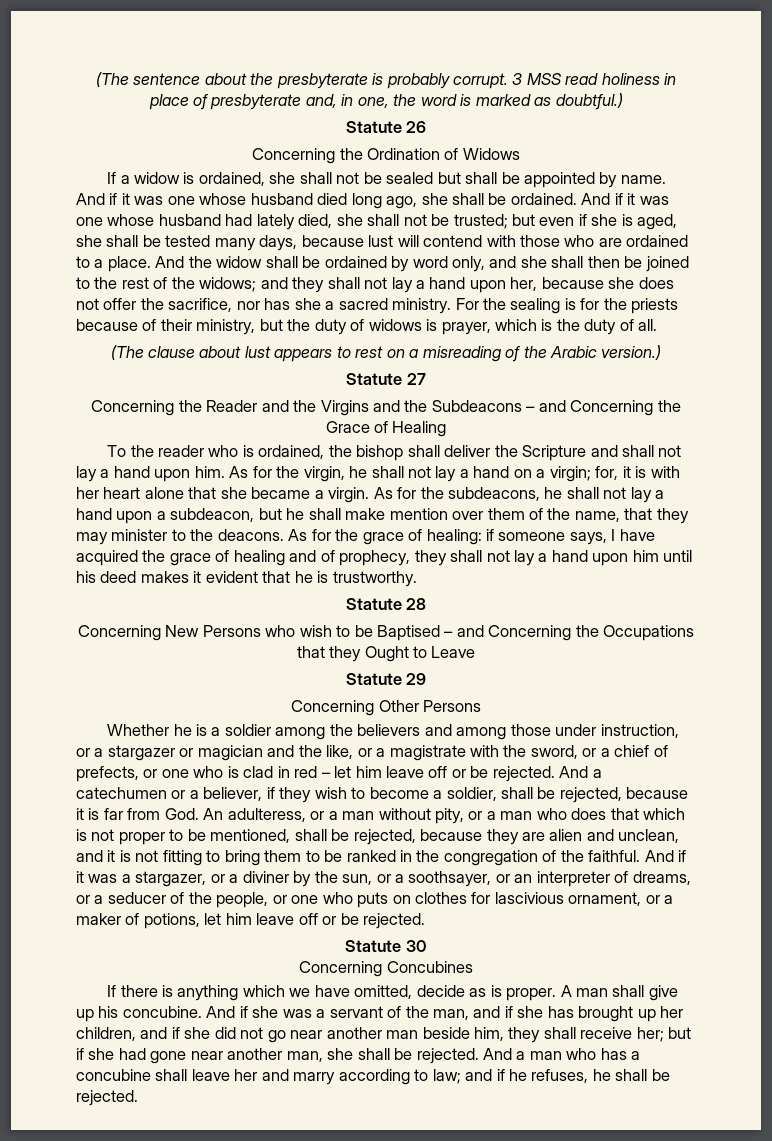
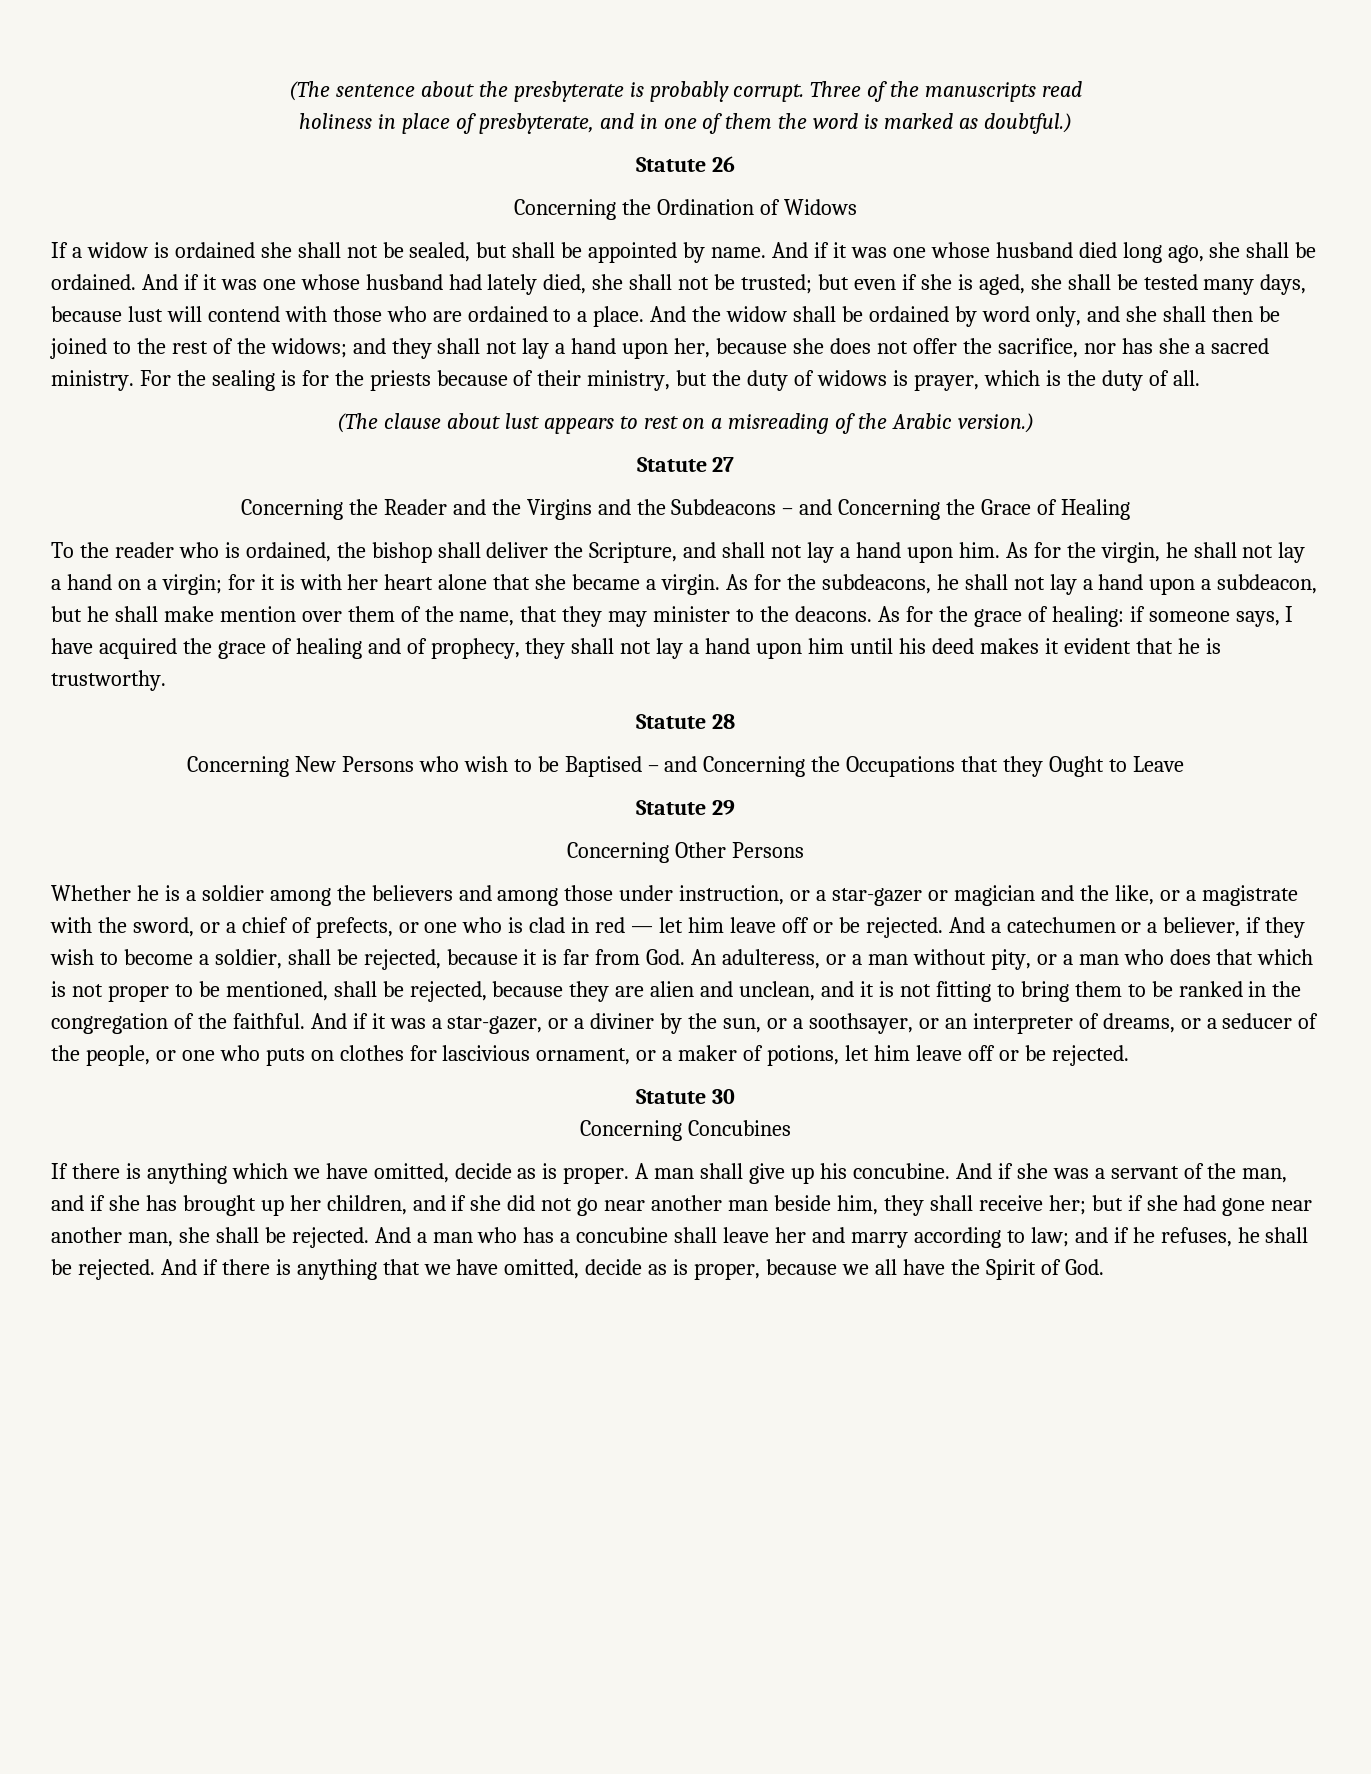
- 3 MSS read holiness in place of presbyterate and, in one, the word is marked as doubtful.)
+ Three of the manuscripts read
+ holiness in place of presbyterate, and in one of them the word is marked as doubtful.)
- If a widow is ordained, she shall not be sealed but shall be appointed by name.
+ If a widow is ordained she shall not be sealed, but shall be appointed by name.
- To the reader who is ordained, the bishop shall deliver the Scripture and shall not lay a hand upon him.
+ To the reader who is ordained, the bishop shall deliver the Scripture, and shall not lay a hand upon him.
- As for the virgin, he shall not lay a hand on a virgin; for, it is with her heart alone that she became a virgin.
+ As for the virgin, he shall not lay a hand on a virgin; for it is with her heart alone that she became a virgin.
- Whether he is a soldier among the believers and among those under instruction, or a stargazer or magician and the like, or a magistrate with the sword, or a chief of prefects, or one who is clad in red – let him leave off or be rejected.
+ Whether he is a soldier among the believers and among those under instruction, or a star-gazer or magician and the like, or a magistrate with the sword, or a chief of prefects, or one who is clad in red — let him leave off or be rejected.
- And if it was a stargazer, or a diviner by the sun, or a soothsayer, or an interpreter of dreams, or a seducer of the people, or one who puts on clothes for lascivious ornament, or a maker of potions, let him leave off or be rejected.
+ And if it was a star-gazer, or a diviner by the sun, or a soothsayer, or an interpreter of dreams, or a seducer of the people, or one who puts on clothes for lascivious ornament, or a maker of potions, let him leave off or be rejected.
+ And if there is anything that we have omitted, decide as is proper, because we all have the Spirit of God.

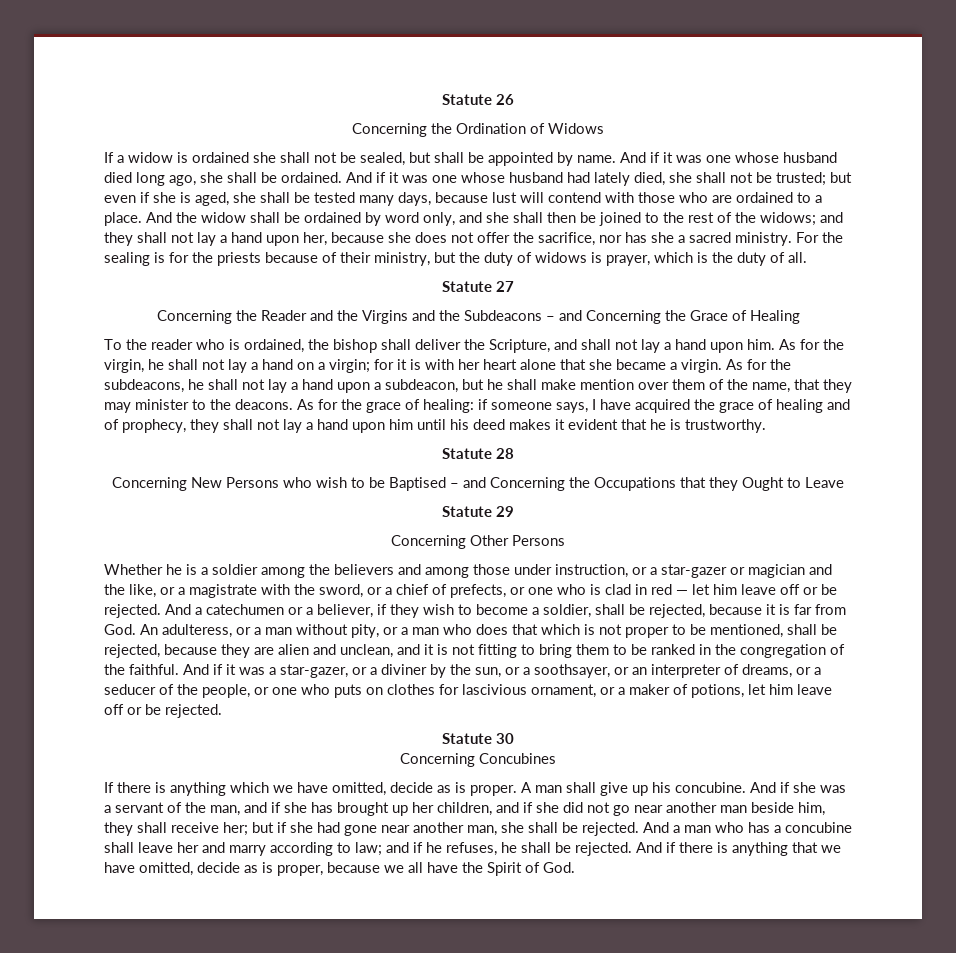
- (The sentence about the presbyterate is probably corrupt. Three of the manuscripts read
- holiness in place of presbyterate, and in one of them the word is marked as doubtful.)
- (The clause about lust appears to rest on a misreading of the Arabic version.)

